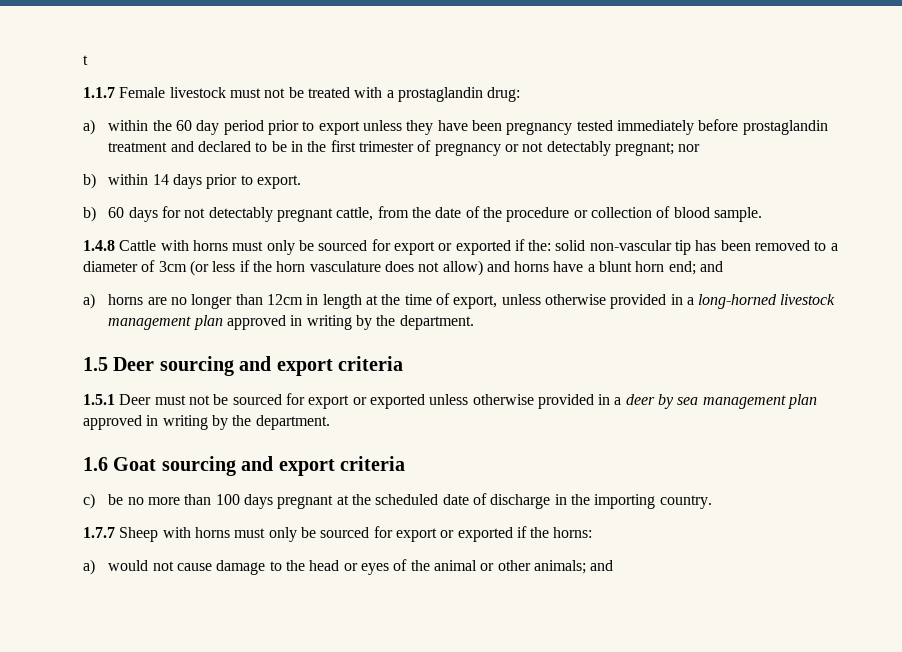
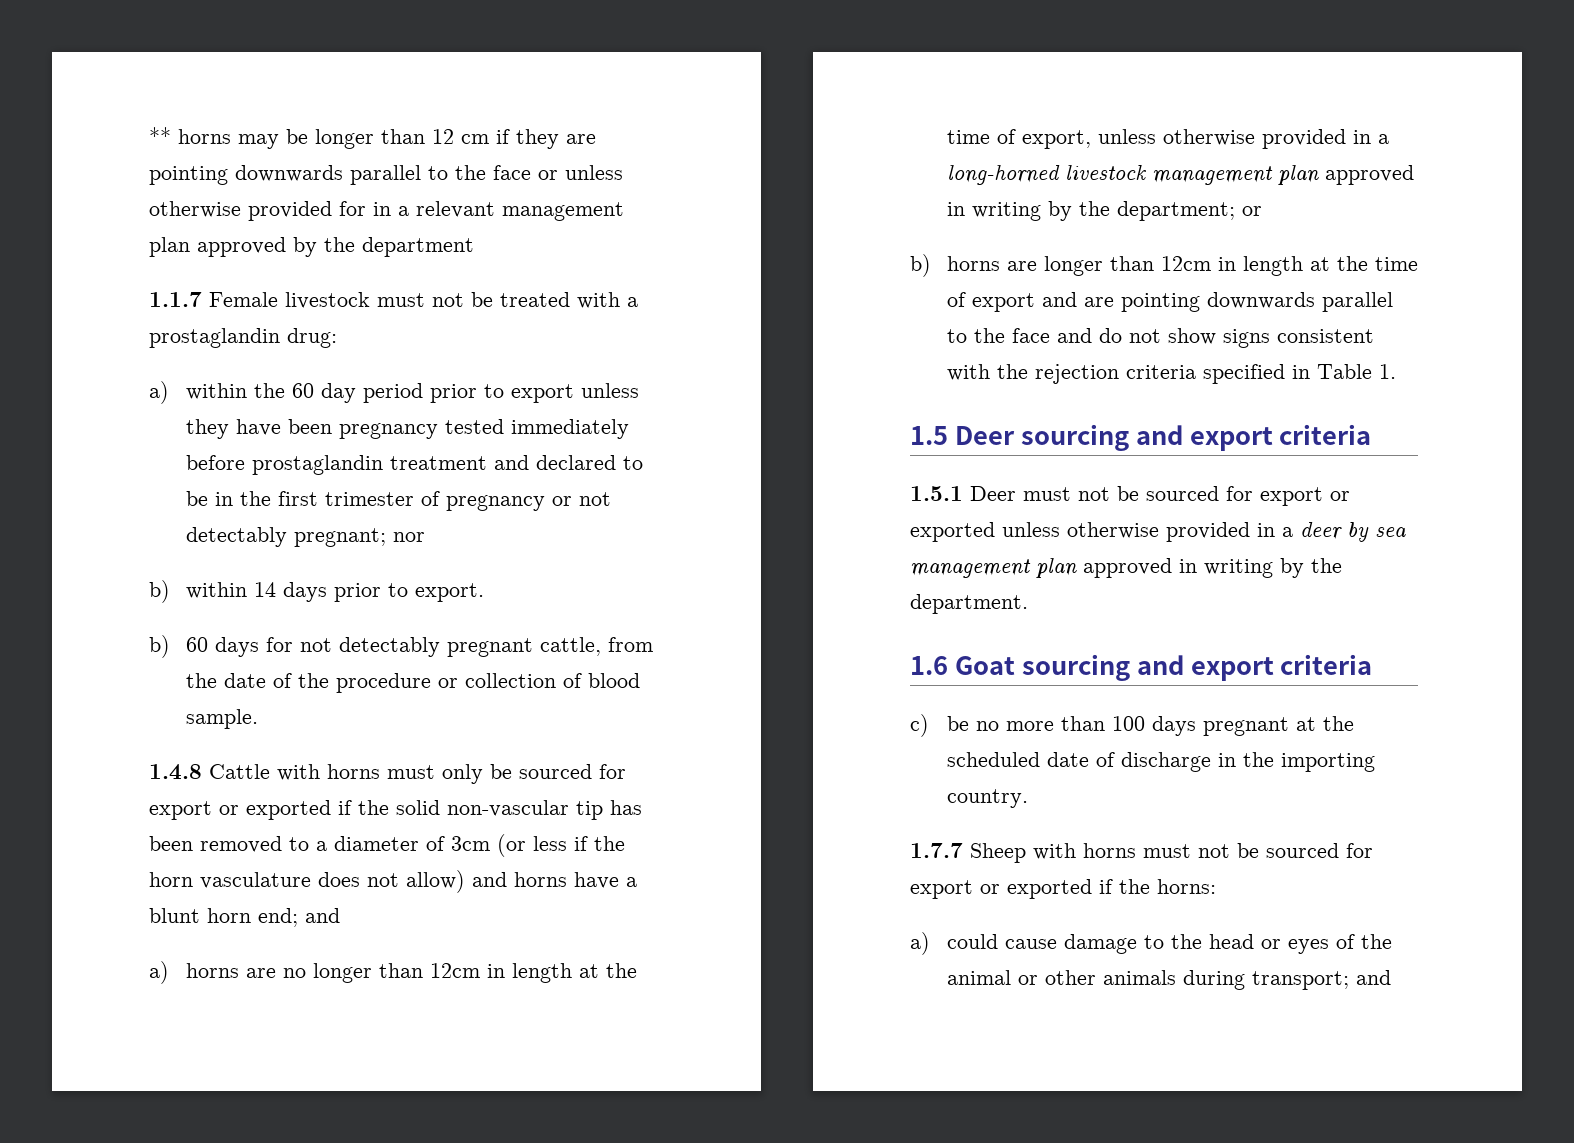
- t
+ ** horns may be longer than 12 cm if they are pointing downwards parallel to the face or unless otherwise provided for in a relevant management plan approved by the department
- 1.4.8 Cattle with horns must only be sourced for export or exported if the: solid non-vascular tip has been removed to a diameter of 3cm (or less if the horn vasculature does not allow) and horns have a blunt horn end; and
+ 1.4.8 Cattle with horns must only be sourced for export or exported if the solid non-vascular tip has been removed to a diameter of 3cm (or less if the horn vasculature does not allow) and horns have a blunt horn end; and
- a) horns are no longer than 12cm in length at the time of export, unless otherwise provided in a long-horned livestock management plan approved in writing by the department.
+ a) horns are no longer than 12cm in length at the time of export, unless otherwise provided in a long-horned livestock management plan approved in writing by the department; or
+ b) horns are longer than 12cm in length at the time of export and are pointing downwards parallel to the face and do not show signs consistent with the rejection criteria specified in Table 1.
- 1.7.7 Sheep with horns must only be sourced for export or exported if the horns:
+ 1.7.7 Sheep with horns must not be sourced for export or exported if the horns:
- a) would not cause damage to the head or eyes of the animal or other animals; and
+ a) could cause damage to the head or eyes of the animal or other animals during transport; and

